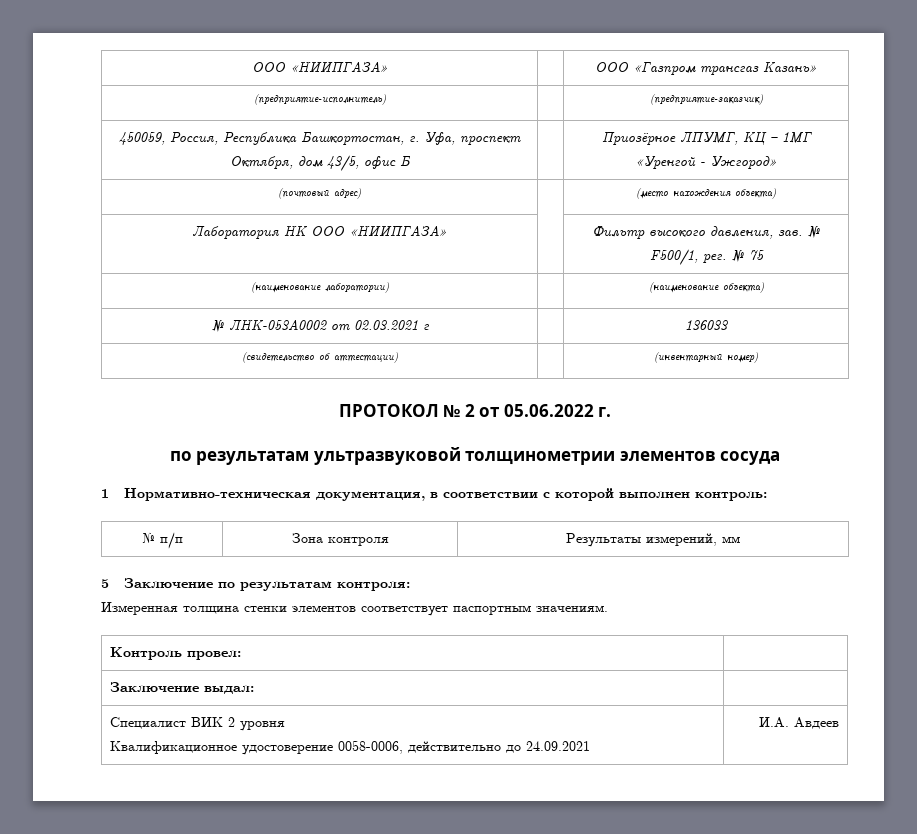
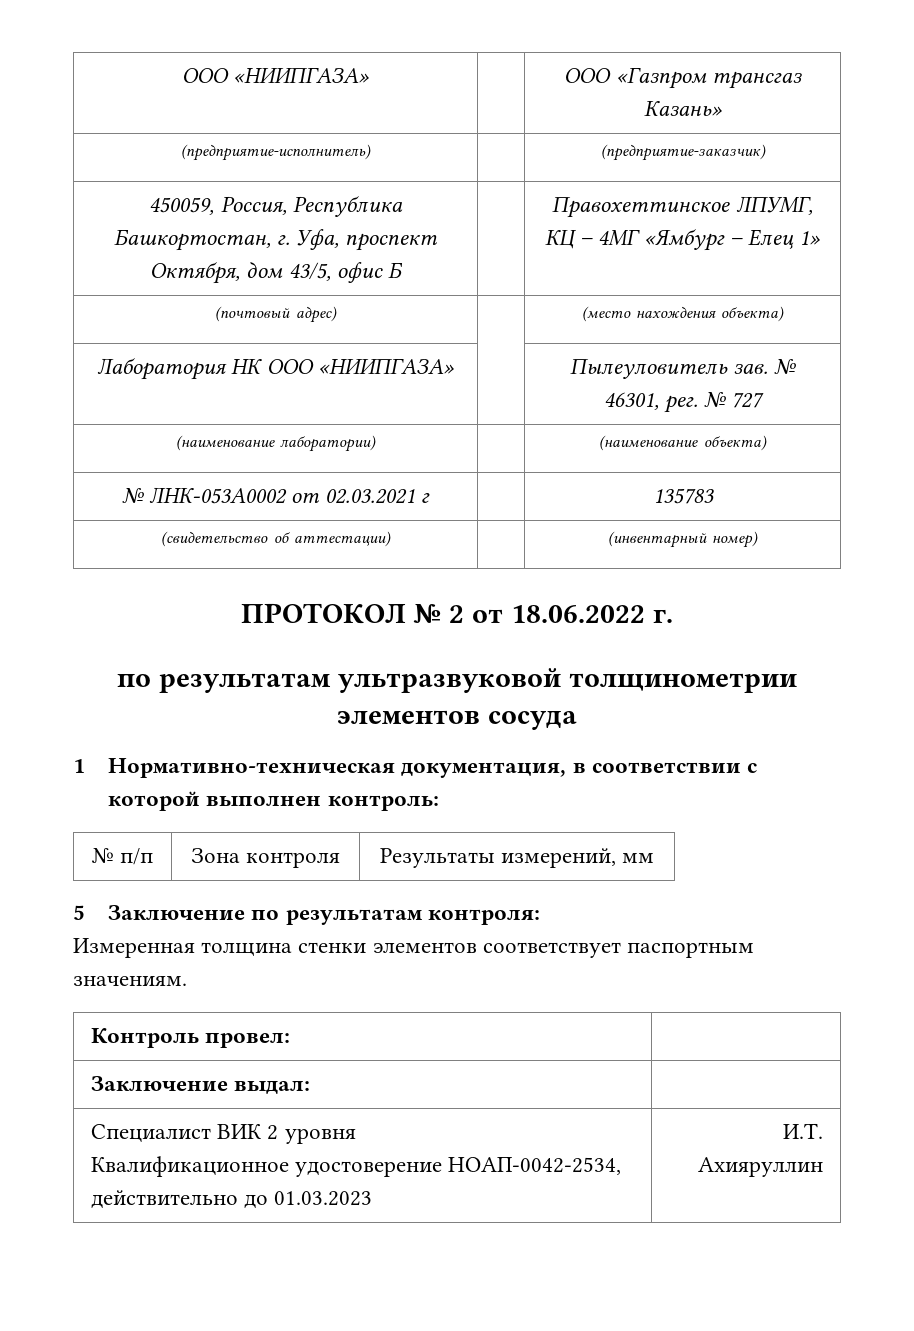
- 450059, Россия, Республика Башкортостан, г. Уфа, проспект Октября, дом 43/5, офис Б | | Приозёрное ЛПУМГ, КЦ – 1МГ «Уренгой - Ужгород»
+ 450059, Россия, Республика Башкортостан, г. Уфа, проспект Октября, дом 43/5, офис Б | | Правохеттинское ЛПУМГ, КЦ – 4МГ «Ямбург – Елец 1»
- Лаборатория НК ООО «НИИПГАЗА» | | Фильтр высокого давления, зав. № F500/1, рег. № 75
+ Лаборатория НК ООО «НИИПГАЗА» | | Пылеуловитель зав. № 46301, рег. № 727
- № ЛНК-053А0002 от 02.03.2021 г | | 136033
+ № ЛНК-053А0002 от 02.03.2021 г | | 135783
- ПРОТОКОЛ № 2 от 05.06.2022 г.
+ ПРОТОКОЛ № 2 от 18.06.2022 г.
  Специалист ВИК 2 уровня
- Квалификационное удостоверение 0058-0006, действительно до 24.09.2021 | И.А. Авдеев
+ Квалификационное удостоверение НОАП-0042-2534, действительно до 01.03.2023 | И.Т. Ахияруллин

